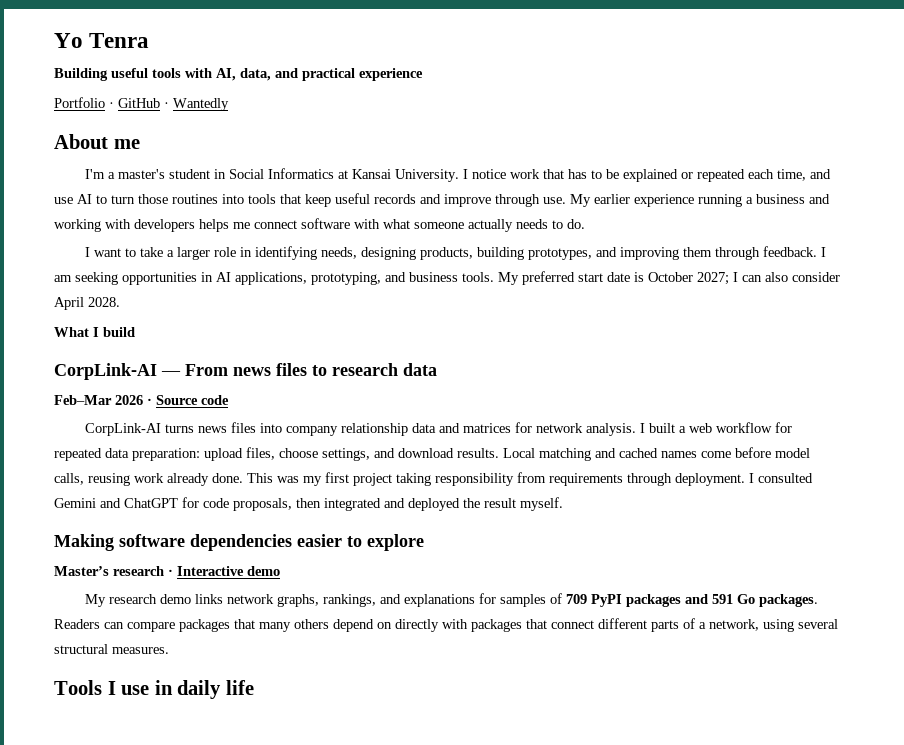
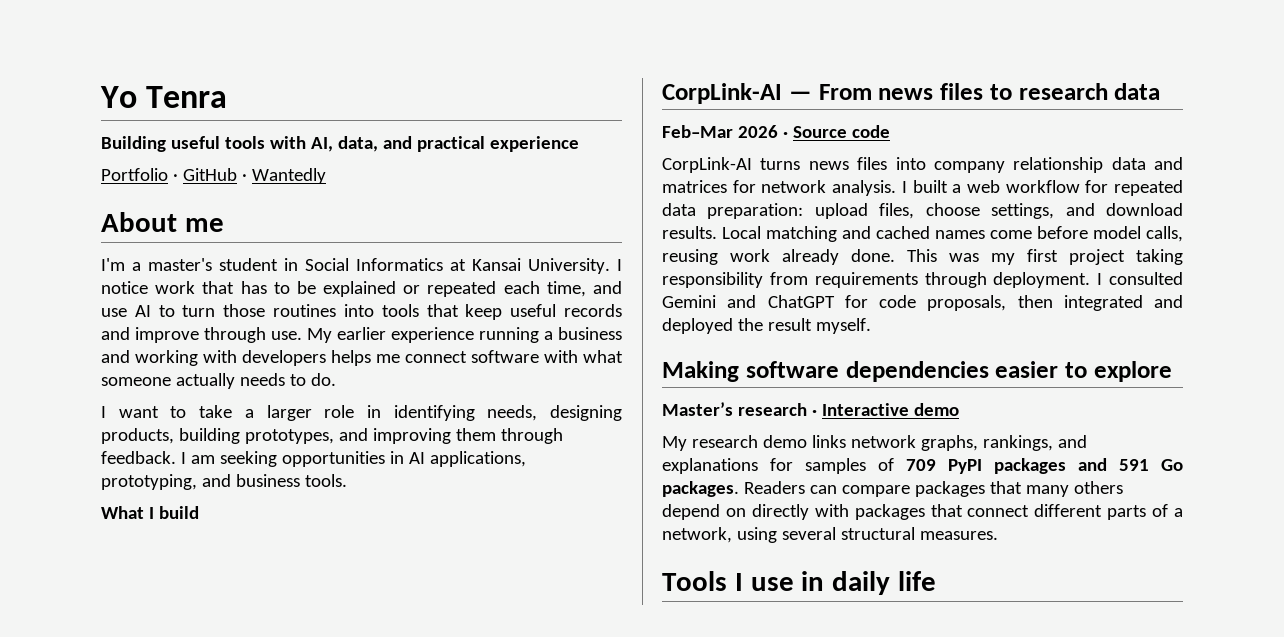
- My preferred start date is October 2027; I can also consider April 2028.

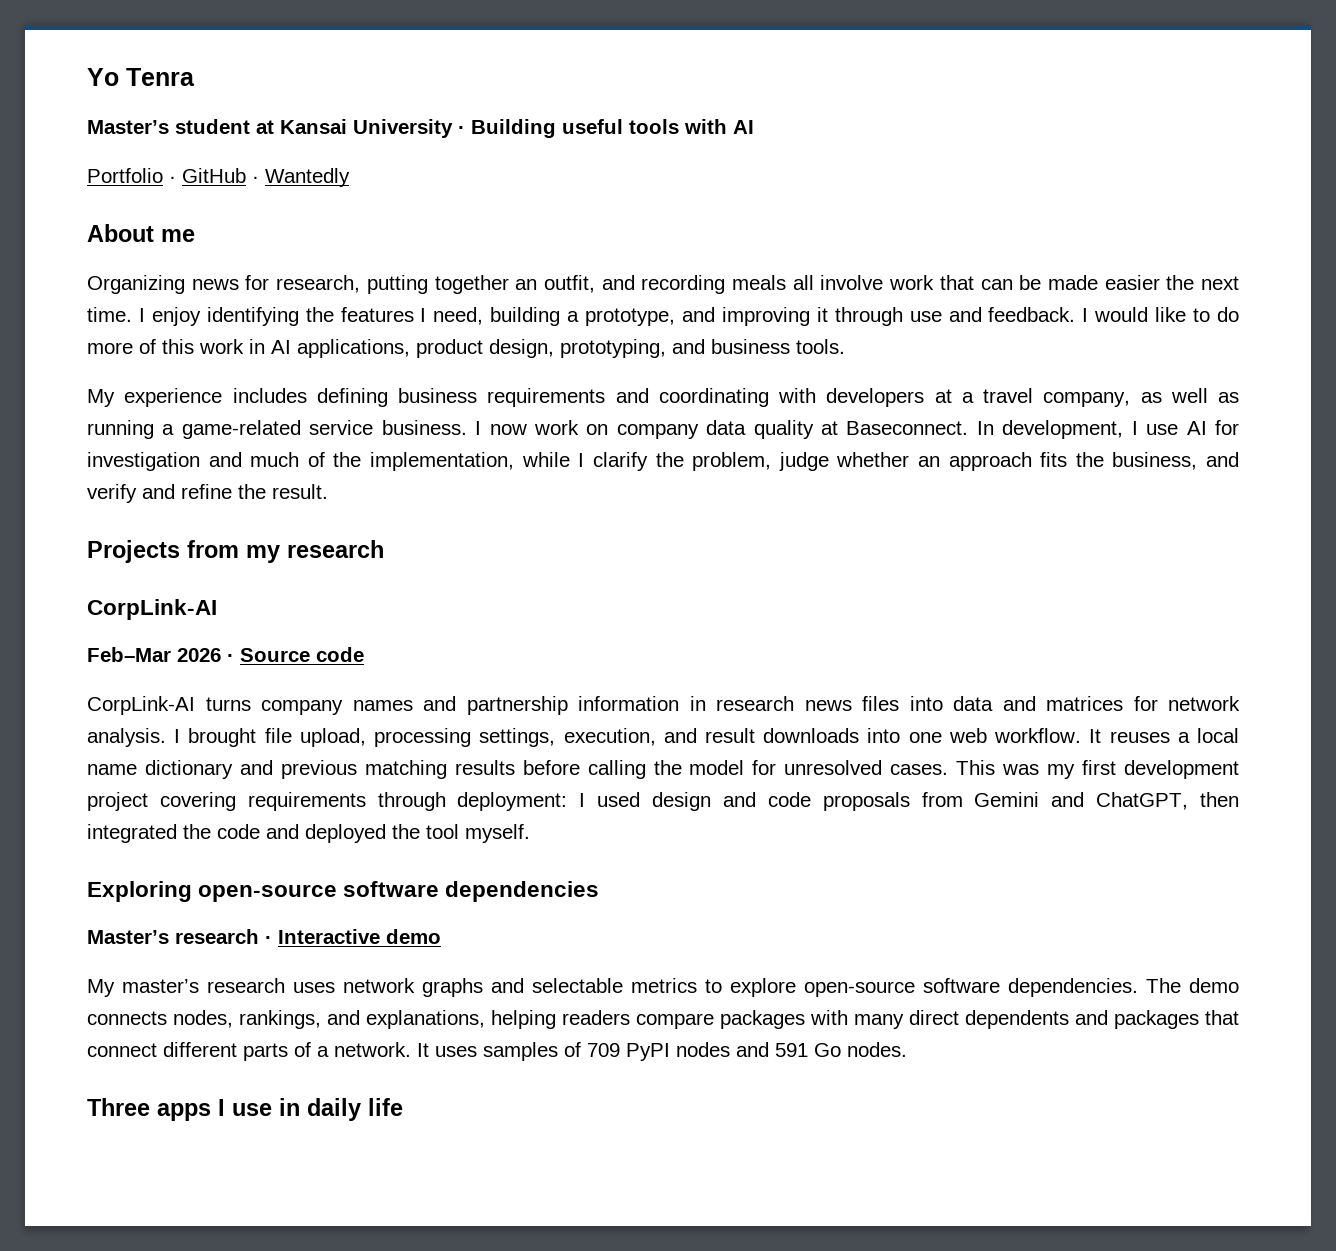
- Building useful tools with AI, data, and practical experience
+ Master’s student at Kansai University · Building useful tools with AI
- I'm a master's student in Social Informatics at Kansai University. I notice work that has to be explained or repeated each time, and use AI to turn those routines into tools that keep useful records and improve through use. My earlier experience running a business and working with developers helps me connect software with what someone actually needs to do.
- I want to take a larger role in identifying needs, designing products, building prototypes, and improving them through feedback. I am seeking opportunities in AI applications, prototyping, and business tools.
+ Organizing news for research, putting together an outfit, and recording meals all involve work that can be made easier the next time. I enjoy identifying the features I need, building a prototype, and improving it through use and feedback. I would like to do more of this work in AI applications, product design, prototyping, and business tools.
- What I build
- CorpLink-AI — From news files to research data
+ My experience includes defining business requirements and coordinating with developers at a travel company, as well as running a game-related service business. I now work on company data quality at Baseconnect. In development, I use AI for investigation and much of the implementation, while I clarify the problem, judge whether an approach fits the business, and verify and refine the result.
+ Projects from my research
+ CorpLink-AI
- CorpLink-AI turns news files into company relationship data and matrices for network analysis.
+ CorpLink-AI turns company names and partnership information in research news files into data and matrices for network analysis.
- I built a web workflow for repeated data preparation: upload files, choose settings, and download results. Local matching and cached names come before model calls, reusing work already done. This was my first project taking responsibility from requirements through deployment. I consulted Gemini and ChatGPT for code proposals, then integrated and deployed the result myself.
+ I brought file upload, processing settings, execution, and result downloads into one web workflow. It reuses a local name dictionary and previous matching results before calling the model for unresolved cases. This was my first development project covering requirements through deployment: I used design and code proposals from Gemini and ChatGPT, then integrated the code and deployed the tool myself.
- Making software dependencies easier to explore
+ Exploring open-source software dependencies
- My research demo links network graphs, rankings, and explanations for samples of 709 PyPI packages and 591 Go packages. Readers can compare packages that many others depend on directly with packages that connect different parts of a network, using several structural measures.
- Tools I use in daily life
+ My master’s research uses network graphs and selectable metrics to explore open-source software dependencies. The demo connects nodes, rankings, and explanations, helping readers compare packages with many direct dependents and packages that connect different parts of a network. It uses samples of 709 PyPI nodes and 591 Go nodes.
+ Three apps I use in daily life

